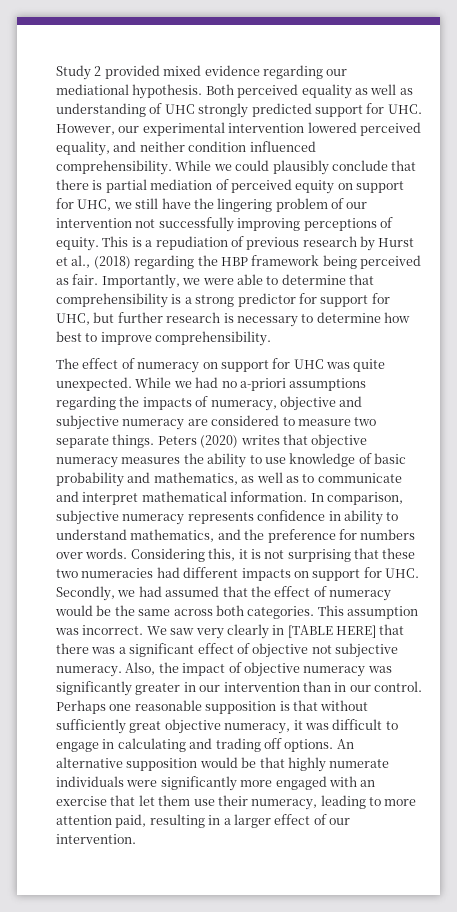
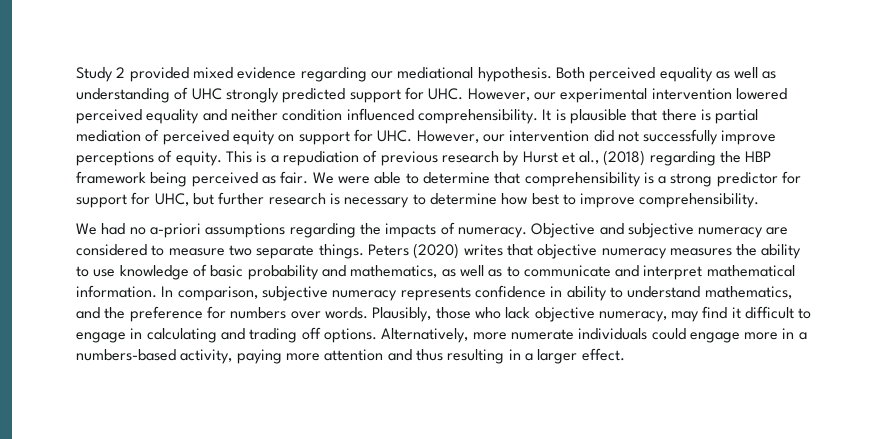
- Both perceived equality as well as understanding of UHC strongly predicted support for UHC. However, our experimental intervention lowered perceived equality, and neither condition influenced comprehensibility.
+ Both perceived equality as well as understanding of UHC strongly predicted support for UHC. However, our experimental intervention lowered perceived equality and neither condition influenced comprehensibility.
- While we could plausibly conclude that there is partial mediation of perceived equity on support for UHC, we still have the lingering problem of our intervention not successfully improving perceptions of equity.
+ It is plausible that there is partial mediation of perceived equity on support for UHC. However, our intervention did not successfully improve perceptions of equity.
- Importantly, we were able to determine that comprehensibility is a strong predictor for support for UHC, but further research is necessary to determine how best to improve comprehensibility.
+ We were able to determine that comprehensibility is a strong predictor for support for UHC, but further research is necessary to determine how best to improve comprehensibility.
- The effect of numeracy on support for UHC was quite unexpected. While we had no a-priori assumptions regarding the impacts of numeracy, objective and subjective numeracy are considered to measure two separate things.
+ We had no a-priori assumptions regarding the impacts of numeracy. Objective and subjective numeracy are considered to measure two separate things.
- Considering this, it is not surprising that these two numeracies had different impacts on support for UHC. Secondly, we had assumed that the effect of numeracy would be the same across both categories. This assumption was incorrect. We saw very clearly in [TABLE HERE] that there was a significant effect of objective not subjective numeracy. Also, the impact of objective numeracy was significantly greater in our intervention than in our control. Perhaps one reasonable supposition is that without sufficiently great objective numeracy, it was difficult to engage in calculating and trading off options.
+ Plausibly, those who lack objective numeracy, may find it difficult to engage in calculating and trading off options.
- An alternative supposition would be that highly numerate individuals were significantly more engaged with an exercise that let them use their numeracy, leading to more attention paid, resulting in a larger effect of our intervention.
+ Alternatively, more numerate individuals could engage more in a numbers-based activity, paying more attention and thus resulting in a larger effect.

